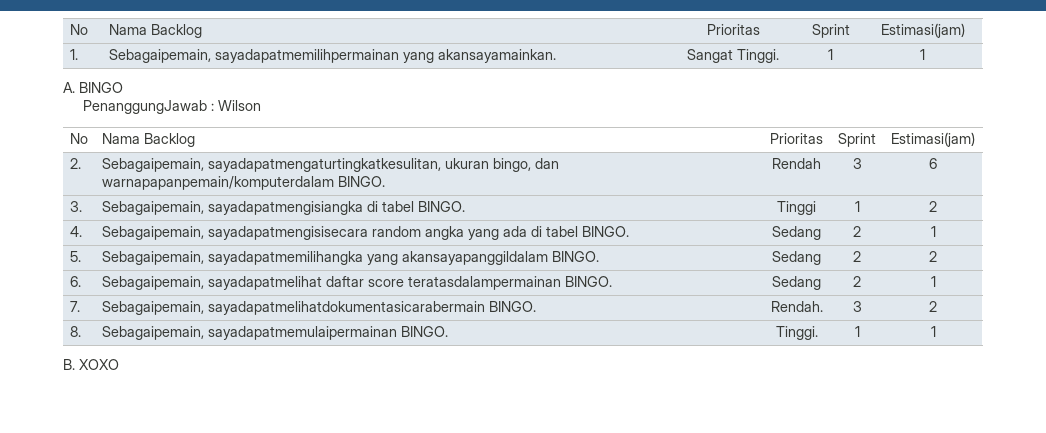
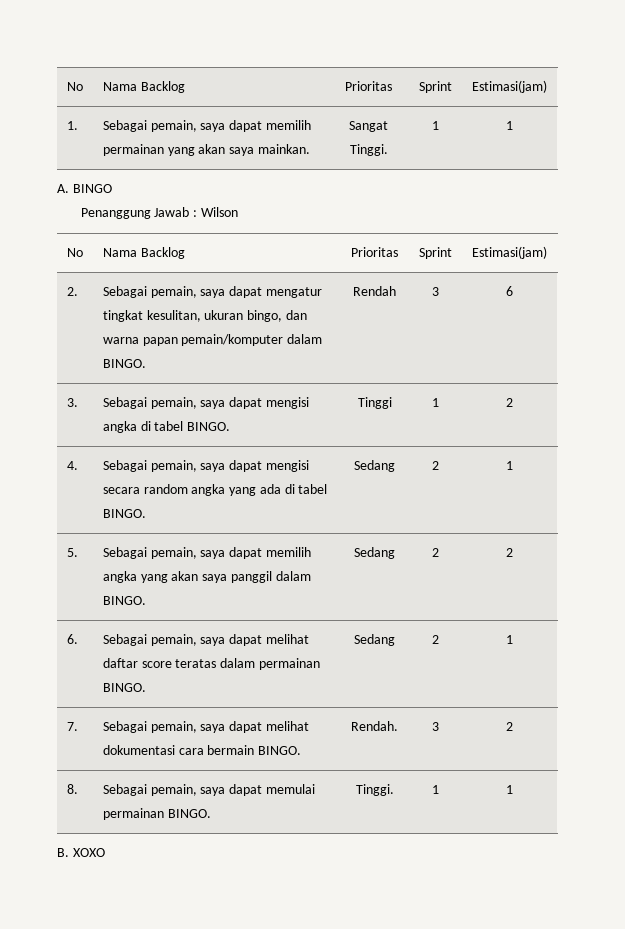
- 1. | Sebagaipemain, sayadapatmemilihpermainan yang akansayamainkan. | Sangat Tinggi. | 1 | 1
+ 1. | Sebagai pemain, saya dapat memilih permainan yang akan saya mainkan. | Sangat Tinggi. | 1 | 1
- PenanggungJawab : Wilson
+ Penanggung Jawab : Wilson
- 2. | Sebagaipemain, sayadapatmengaturtingkatkesulitan, ukuran bingo, dan warnapapanpemain/komputerdalam BINGO. | Rendah | 3 | 6
+ 2. | Sebagai pemain, saya dapat mengatur tingkat kesulitan, ukuran bingo, dan warna papan pemain/komputer dalam BINGO. | Rendah | 3 | 6
- 3. | Sebagaipemain, sayadapatmengisiangka di tabel BINGO. | Tinggi | 1 | 2
+ 3. | Sebagai pemain, saya dapat mengisi angka di tabel BINGO. | Tinggi | 1 | 2
- 4. | Sebagaipemain, sayadapatmengisisecara random angka yang ada di tabel BINGO. | Sedang | 2 | 1
+ 4. | Sebagai pemain, saya dapat mengisi secara random angka yang ada di tabel BINGO. | Sedang | 2 | 1
- 5. | Sebagaipemain, sayadapatmemilihangka yang akansayapanggildalam BINGO. | Sedang | 2 | 2
+ 5. | Sebagai pemain, saya dapat memilih angka yang akan saya panggil dalam BINGO. | Sedang | 2 | 2
- 6. | Sebagaipemain, sayadapatmelihat daftar score teratasdalampermainan BINGO. | Sedang | 2 | 1
+ 6. | Sebagai pemain, saya dapat melihat daftar score teratas dalam permainan BINGO. | Sedang | 2 | 1
- 7. | Sebagaipemain, sayadapatmelihatdokumentasicarabermain BINGO. | Rendah. | 3 | 2
+ 7. | Sebagai pemain, saya dapat melihat dokumentasi cara bermain BINGO. | Rendah. | 3 | 2
- 8. | Sebagaipemain, sayadapatmemulaipermainan BINGO. | Tinggi. | 1 | 1
+ 8. | Sebagai pemain, saya dapat memulai permainan BINGO. | Tinggi. | 1 | 1

